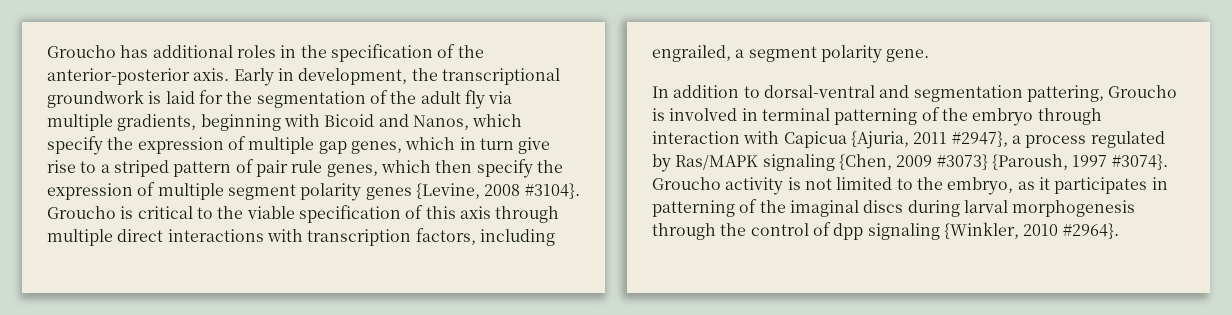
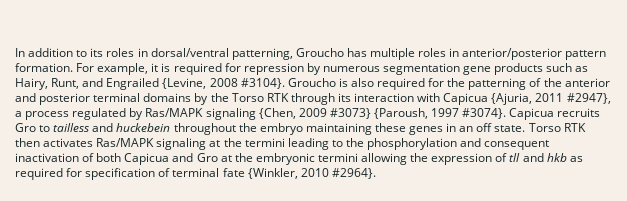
- Groucho has additional roles in the specification of the anterior-posterior axis. Early in development, the transcriptional groundwork is laid for the segmentation of the adult fly via multiple gradients, beginning with Bicoid and Nanos, which specify the expression of multiple gap genes, which in turn give rise to a striped pattern of pair rule genes, which then specify the expression of multiple segment polarity genes {Levine, 2008 #3104}.
+ In addition to its roles in dorsal/ventral patterning, Groucho has multiple roles in anterior/posterior pattern formation. For example, it is required for repression by numerous segmentation gene products such as Hairy, Runt, and Engrailed {Levine, 2008 #3104}.
- Groucho is critical to the viable specification of this axis through multiple direct interactions with transcription factors, including engrailed, a segment polarity gene.
- In addition to dorsal-ventral and segmentation pattering, Groucho is involved in terminal patterning of the embryo through interaction with Capicua {Ajuria, 2011 #2947}, a process regulated by Ras/MAPK signaling {Chen, 2009 #3073} {Paroush, 1997 #3074}.
+ Groucho is also required for the patterning of the anterior and posterior terminal domains by the Torso RTK through its interaction with Capicua {Ajuria, 2011 #2947}, a process regulated by Ras/MAPK signaling {Chen, 2009 #3073} {Paroush, 1997 #3074}.
- Groucho activity is not limited to the embryo, as it participates in patterning of the imaginal discs during larval morphogenesis through the control of dpp signaling {Winkler, 2010 #2964}.
+ Capicua recruits Gro to tailless and huckebein throughout the embryo maintaining these genes in an off state. Torso RTK then activates Ras/MAPK signaling at the termini leading to the phosphorylation and consequent inactivation of both Capicua and Gro at the embryonic termini allowing the expression of tll and hkb as required for specification of terminal fate {Winkler, 2010 #2964}.

